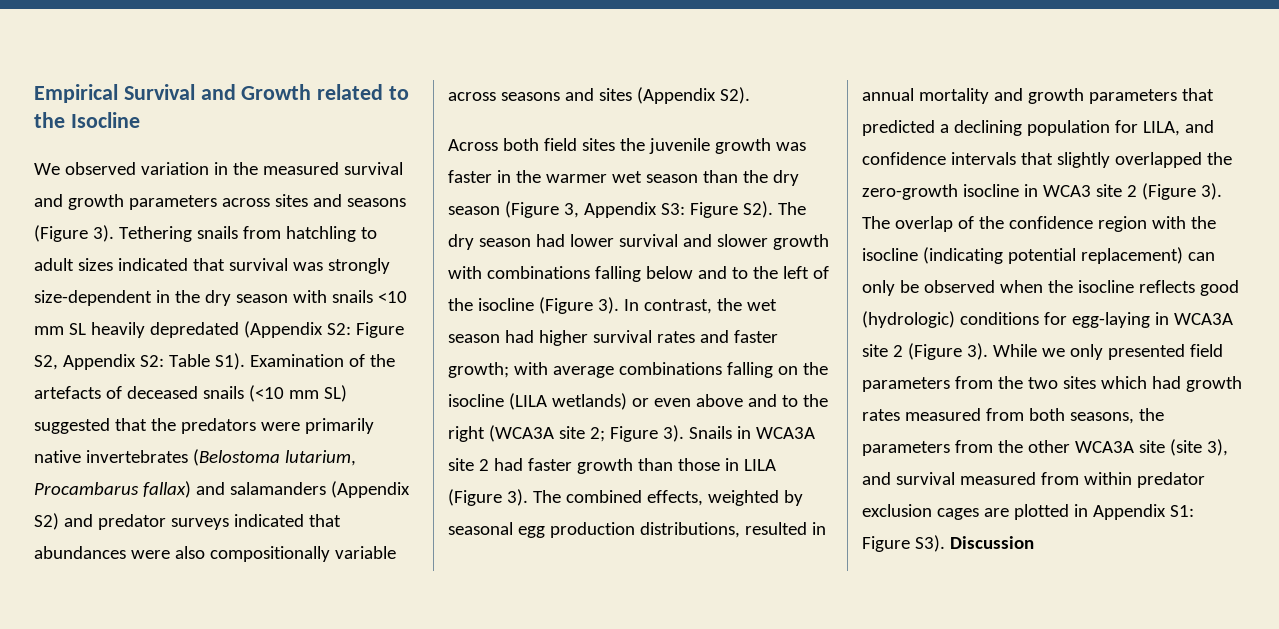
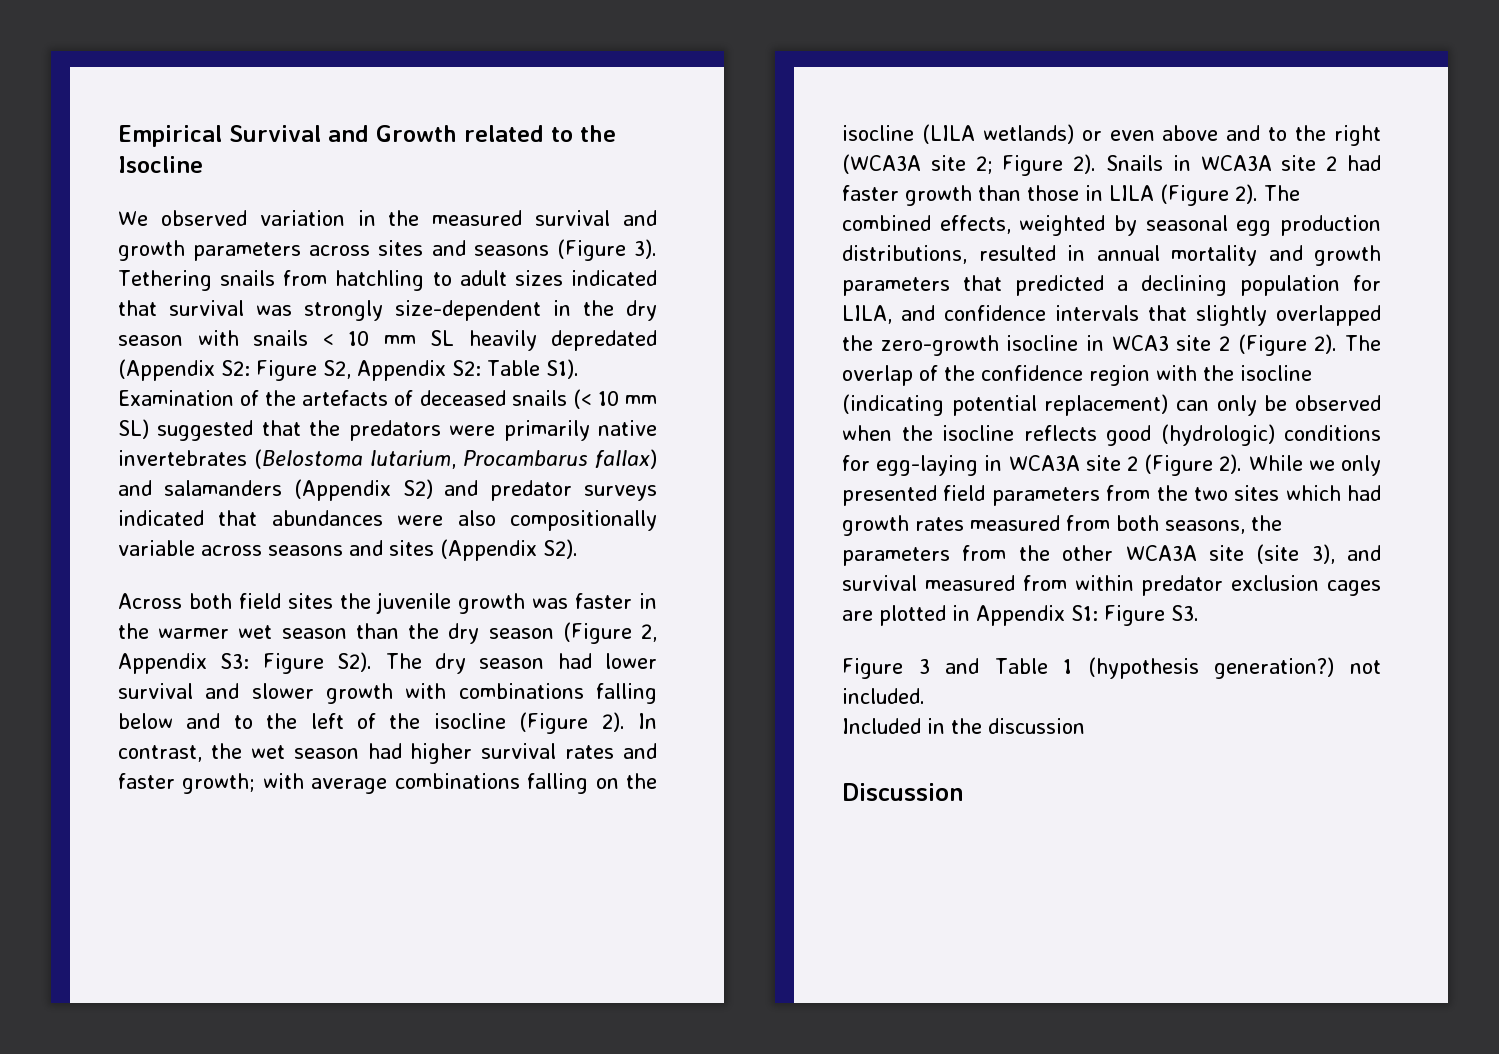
- Tethering snails from hatchling to adult sizes indicated that survival was strongly size-dependent in the dry season with snails <10 mm SL heavily depredated (Appendix S2:
+ Tethering snails from hatchling to adult sizes indicated that survival was strongly size-dependent in the dry season with snails < 10 mm SL heavily depredated (Appendix S2:
- Table S1). Examination of the artefacts of deceased snails (<10 mm SL) suggested that the predators were primarily native invertebrates (Belostoma lutarium, Procambarus fallax) and salamanders (Appendix S2) and predator surveys indicated that abundances were also compositionally variable across seasons and sites (Appendix S2).
+ Table S1). Examination of the artefacts of deceased snails (< 10 mm SL) suggested that the predators were primarily native invertebrates (Belostoma lutarium, Procambarus fallax) and salamanders (Appendix S2) and predator surveys indicated that abundances were also compositionally variable across seasons and sites (Appendix S2).
- Across both field sites the juvenile growth was faster in the warmer wet season than the dry season (Figure 3, Appendix S3: Figure S2). The dry season had lower survival and slower growth with combinations falling below and to the left of the isocline (Figure 3).
+ Across both field sites the juvenile growth was faster in the warmer wet season than the dry season (Figure 2, Appendix S3: Figure S2). The dry season had lower survival and slower growth with combinations falling below and to the left of the isocline (Figure 2).
- In contrast, the wet season had higher survival rates and faster growth; with average combinations falling on the isocline (LILA wetlands) or even above and to the right (WCA3A site 2; Figure 3).
+ In contrast, the wet season had higher survival rates and faster growth; with average combinations falling on the isocline (LILA wetlands) or even above and to the right (WCA3A site 2; Figure 2).
- Snails in WCA3A site 2 had faster growth than those in LILA (Figure 3).
+ Snails in WCA3A site 2 had faster growth than those in LILA (Figure 2).
- The combined effects, weighted by seasonal egg production distributions, resulted in annual mortality and growth parameters that predicted a declining population for LILA, and confidence intervals that slightly overlapped the zero-growth isocline in WCA3 site 2 (Figure 3).
+ The combined effects, weighted by seasonal egg production distributions, resulted in annual mortality and growth parameters that predicted a declining population for LILA, and confidence intervals that slightly overlapped the zero-growth isocline in WCA3 site 2 (Figure 2).
- The overlap of the confidence region with the isocline (indicating potential replacement) can only be observed when the isocline reflects good (hydrologic) conditions for egg-laying in WCA3A site 2 (Figure 3).
+ The overlap of the confidence region with the isocline (indicating potential replacement) can only be observed when the isocline reflects good (hydrologic) conditions for egg-laying in WCA3A site 2 (Figure 2).
- While we only presented field parameters from the two sites which had growth rates measured from both seasons, the parameters from the other WCA3A site (site 3), and survival measured from within predator exclusion cages are plotted in Appendix S1: Figure S3). Discussion
+ While we only presented field parameters from the two sites which had growth rates measured from both seasons, the parameters from the other WCA3A site (site 3), and survival measured from within predator exclusion cages are plotted in Appendix S1: Figure S3.
+ Figure 3 and Table 1 (hypothesis generation?) not included.
+ Included in the discussion
+ Discussion

